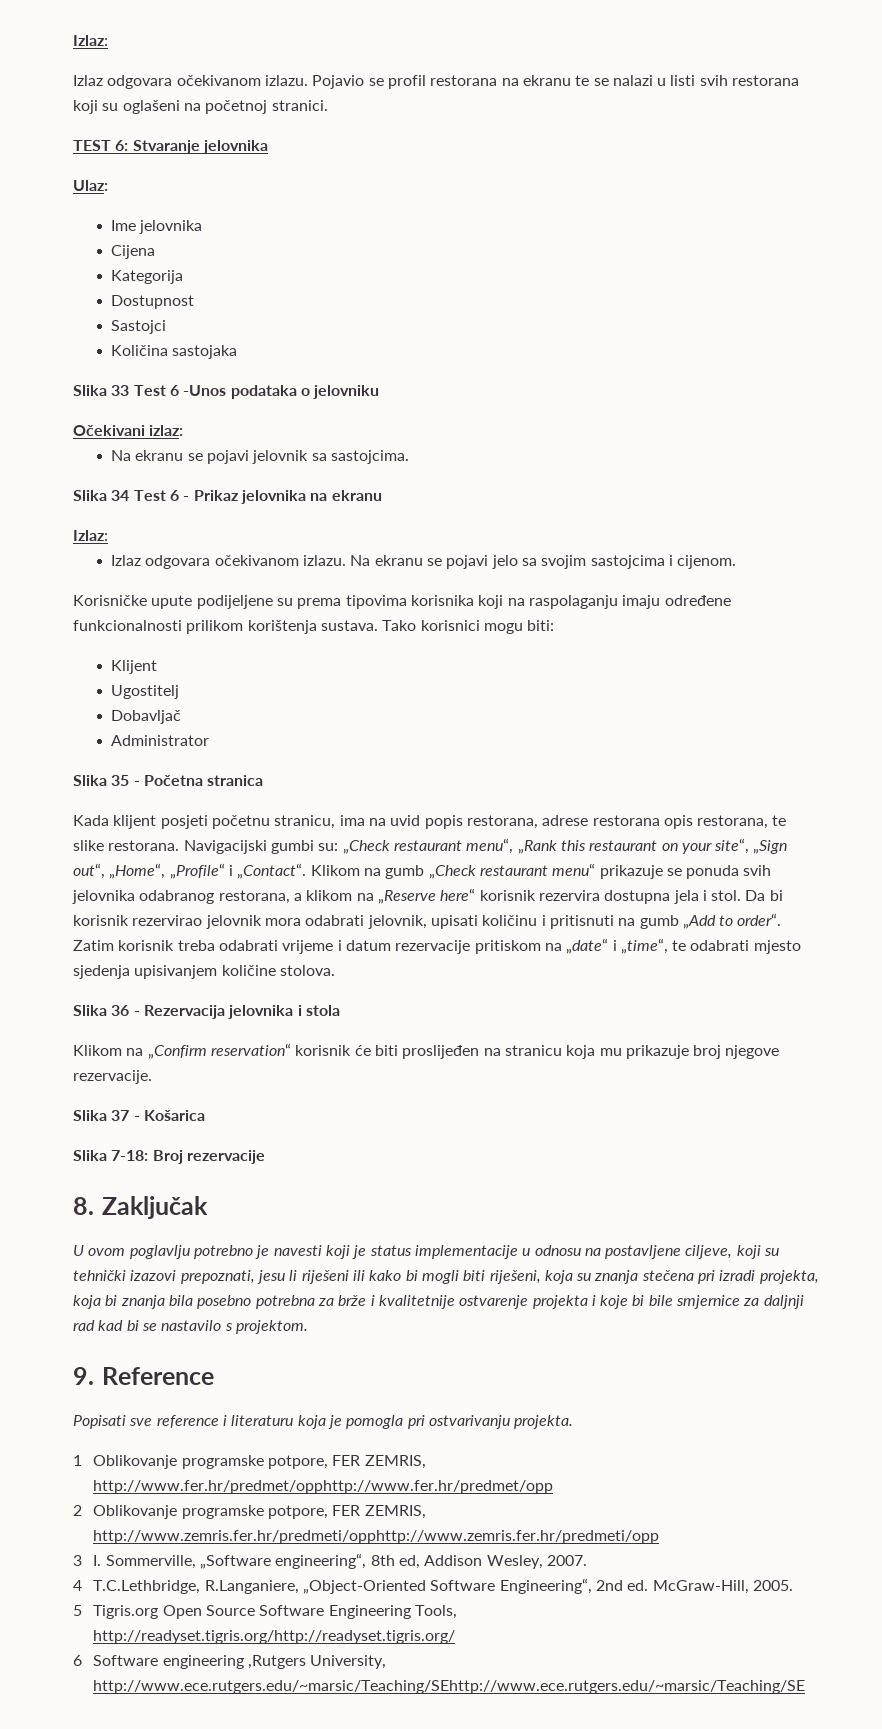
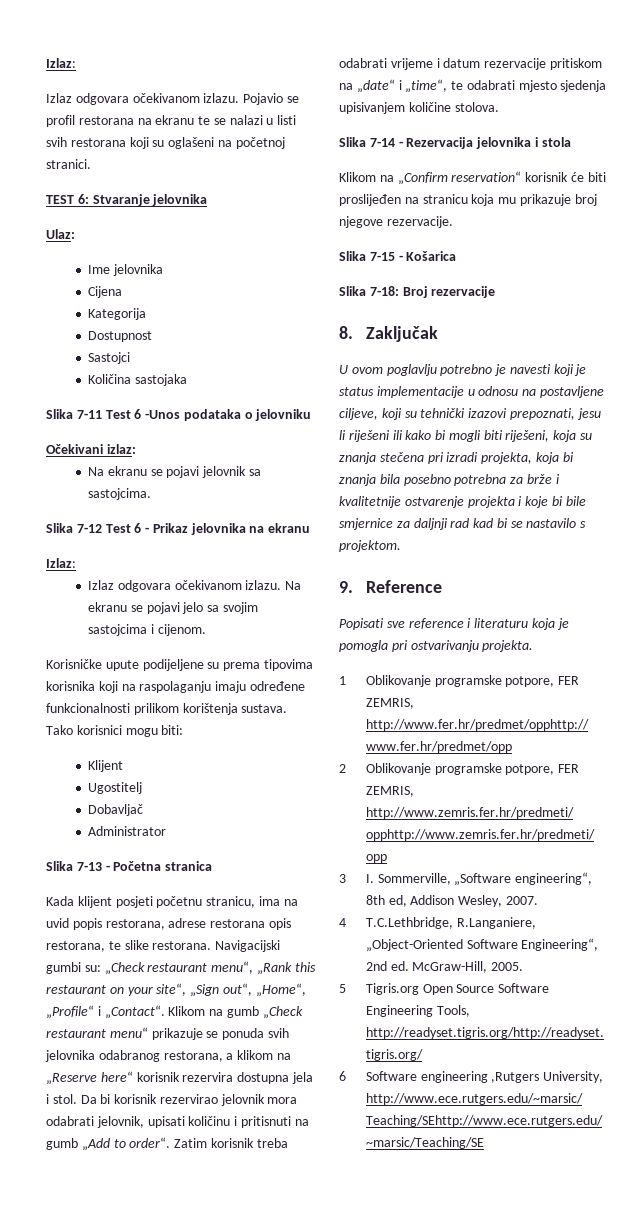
- Slika 33 Test 6 -Unos podataka o jelovniku
+ Slika 7-11 Test 6 -Unos podataka o jelovniku
- Slika 34 Test 6 - Prikaz jelovnika na ekranu
+ Slika 7-12 Test 6 - Prikaz jelovnika na ekranu
- Slika 35 - Početna stranica
+ Slika 7-13 - Početna stranica
- Slika 36 - Rezervacija jelovnika i stola
+ Slika 7-14 - Rezervacija jelovnika i stola
- Slika 37 - Košarica
+ Slika 7-15 - Košarica

